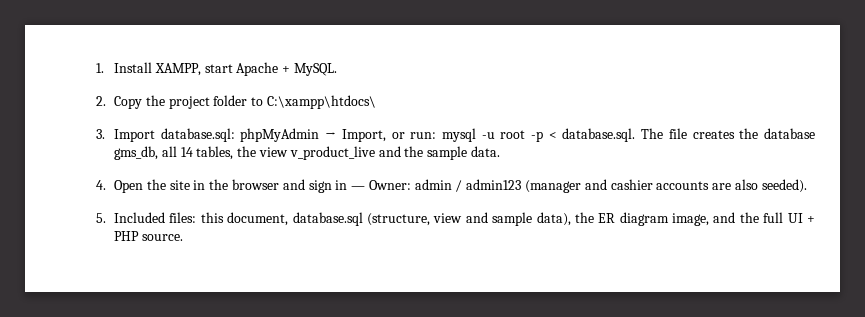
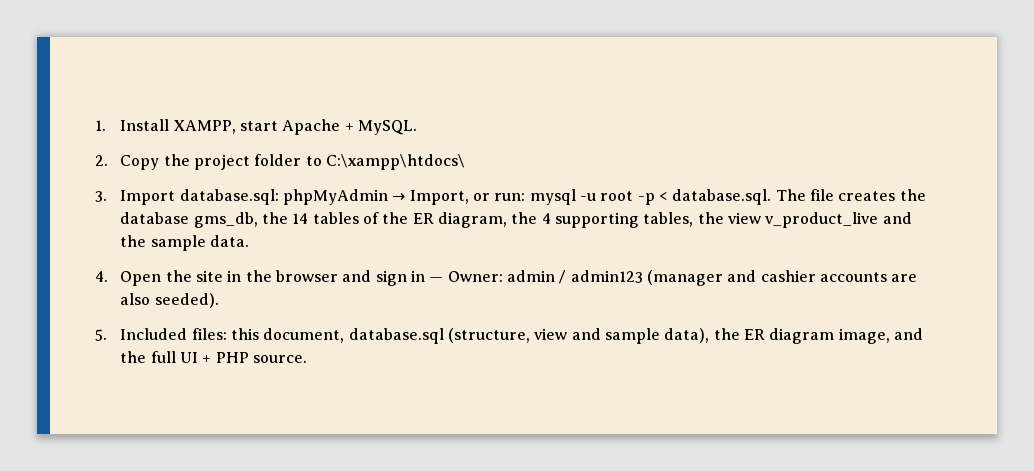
- 3. Import database.sql: phpMyAdmin → Import, or run: mysql -u root -p < database.sql. The file creates the database gms_db, all 14 tables, the view v_product_live and the sample data.
+ 3. Import database.sql: phpMyAdmin → Import, or run: mysql -u root -p < database.sql. The file creates the database gms_db, the 14 tables of the ER diagram, the 4 supporting tables, the view v_product_live and the sample data.

